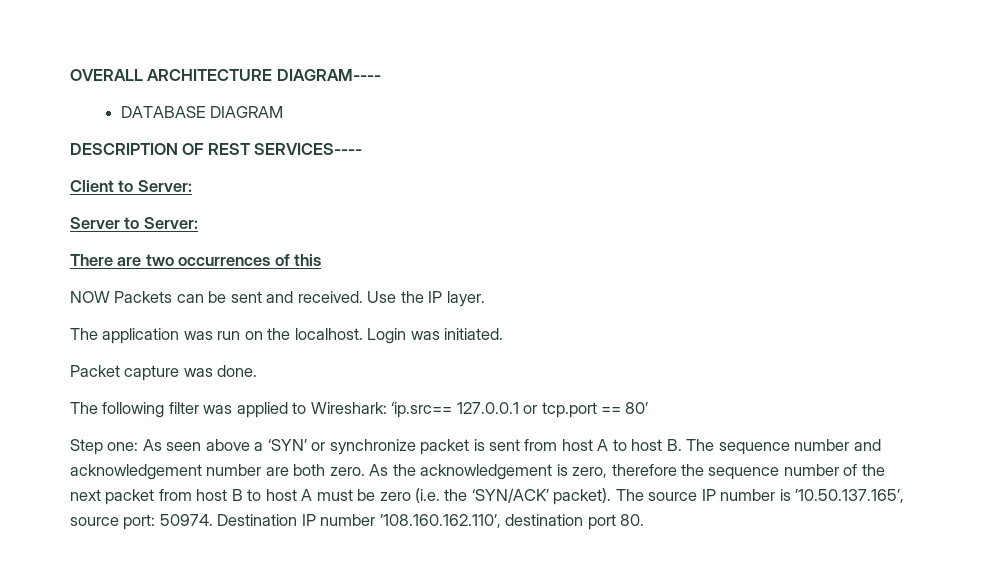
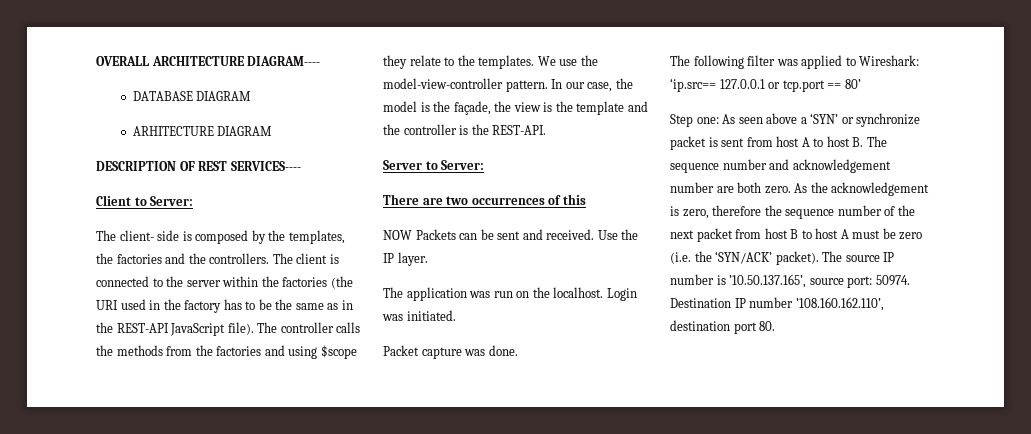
+ ARHITECTURE DIAGRAM
+ The client- side is composed by the templates, the factories and the controllers. The client is connected to the server within the factories (the URI used in the factory has to be the same as in the REST-API JavaScript file). The controller calls the methods from the factories and using $scope they relate to the templates. We use the model-view-controller pattern. In our case, the model is the façade, the view is the template and the controller is the REST-API.

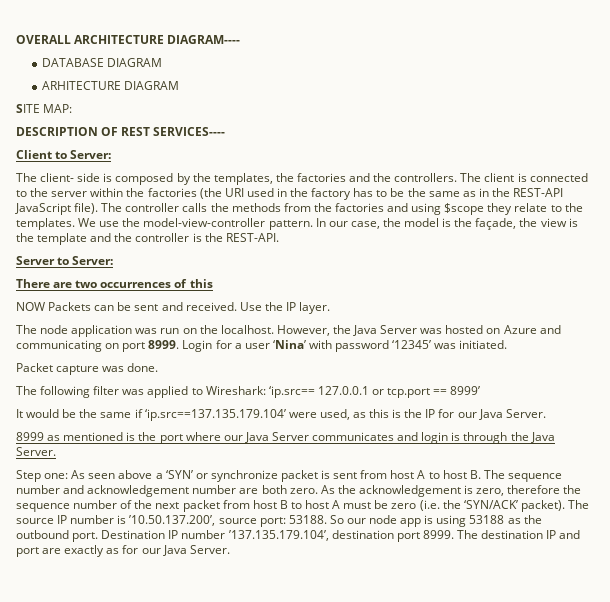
+ SITE MAP:
- The application was run on the localhost.
+ The node application was run on the localhost.
- Login was initiated.
+ However, the Java Server was hosted on Azure and communicating on port 8999. Login for a user ‘Nina’ with password ‘12345’ was initiated.
- The following filter was applied to Wireshark: ‘ip.src== 127.0.0.1 or tcp.port == 80’
+ The following filter was applied to Wireshark: ‘ip.src== 127.0.0.1 or tcp.port == 8999’
+ It would be the same if ‘ip.src==137.135.179.104’ were used, as this is the IP for our Java Server.
+ 8999 as mentioned is the port where our Java Server communicates and login is through the Java Server.
- The source IP number is ’10.50.137.165’, source port: 50974.
+ The source IP number is ’10.50.137.200’, source port: 53188. So our node app is using 53188 as the outbound port.
- Destination IP number ’108.160.162.110’, destination port 80.
+ Destination IP number ’137.135.179.104’, destination port 8999. The destination IP and port are exactly as for our Java Server.

